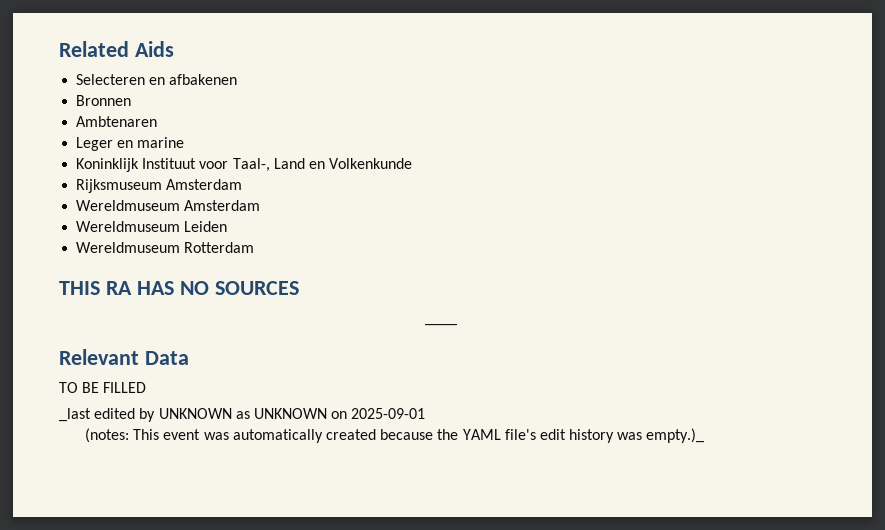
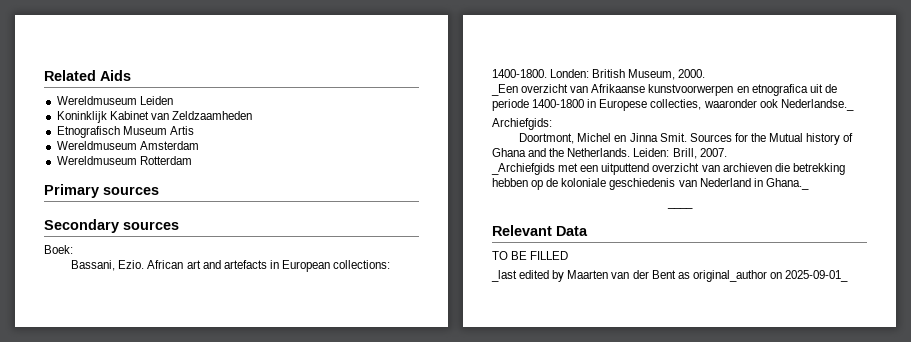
- Selecteren en afbakenen
- Bronnen
- Ambtenaren
- Leger en marine
- Koninklijk Instituut voor Taal-, Land en Volkenkunde
- Rijksmuseum Amsterdam
+ Wereldmuseum Leiden
+ Koninklijk Kabinet van Zeldzaamheden
+ Etnografisch Museum Artis
- Wereldmuseum Leiden
- THIS RA HAS NO SOURCES
+ Primary sources
+ Secondary sources
+ Boek:
+ Bassani, Ezio. African art and artefacts in European collections: 1400-1800. Londen: British Museum, 2000.
+ _Een overzicht van Afrikaanse kunstvoorwerpen en etnografica uit de periode 1400-1800 in Europese collecties, waaronder ook Nederlandse._
+ Archiefgids:
+ Doortmont, Michel en Jinna Smit. Sources for the Mutual history of Ghana and the Netherlands. Leiden: Brill, 2007.
+ _Archiefgids met een uitputtend overzicht van archieven die betrekking hebben op de koloniale geschiedenis van Nederland in Ghana._
- _last edited by UNKNOWN as UNKNOWN on 2025-09-01
- (notes: This event was automatically created because the YAML file's edit history was empty.)_
+ _last edited by Maarten van der Bent as original_author on 2025-09-01_

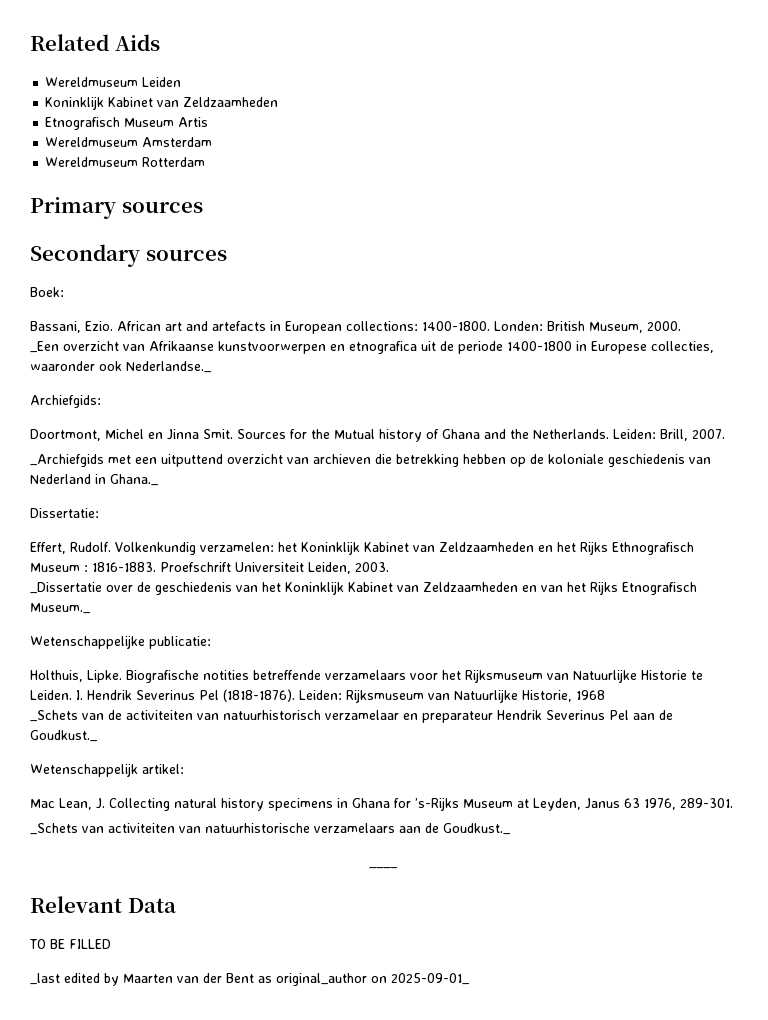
+ Dissertatie:
+ Effert, Rudolf. Volkenkundig verzamelen: het Koninklijk Kabinet van Zeldzaamheden en het Rijks Ethnografisch Museum : 1816-1883. Proefschrift Universiteit Leiden, 2003.
+ _Dissertatie over de geschiedenis van het Koninklijk Kabinet van Zeldzaamheden en van het Rijks Etnografisch Museum._
+ Wetenschappelijke publicatie:
+ Holthuis, Lipke. Biografische notities betreffende verzamelaars voor het Rijksmuseum van Natuurlijke Historie te Leiden. I. Hendrik Severinus Pel (1818-1876). Leiden: Rijksmuseum van Natuurlijke Historie, 1968
+ _Schets van de activiteiten van natuurhistorisch verzamelaar en preparateur Hendrik Severinus Pel aan de Goudkust._
+ Wetenschappelijk artikel:
+ Mac Lean, J. Collecting natural history specimens in Ghana for ’s-Rijks Museum at Leyden, Janus 63 1976, 289-301.
+ _Schets van activiteiten van natuurhistorische verzamelaars aan de Goudkust._

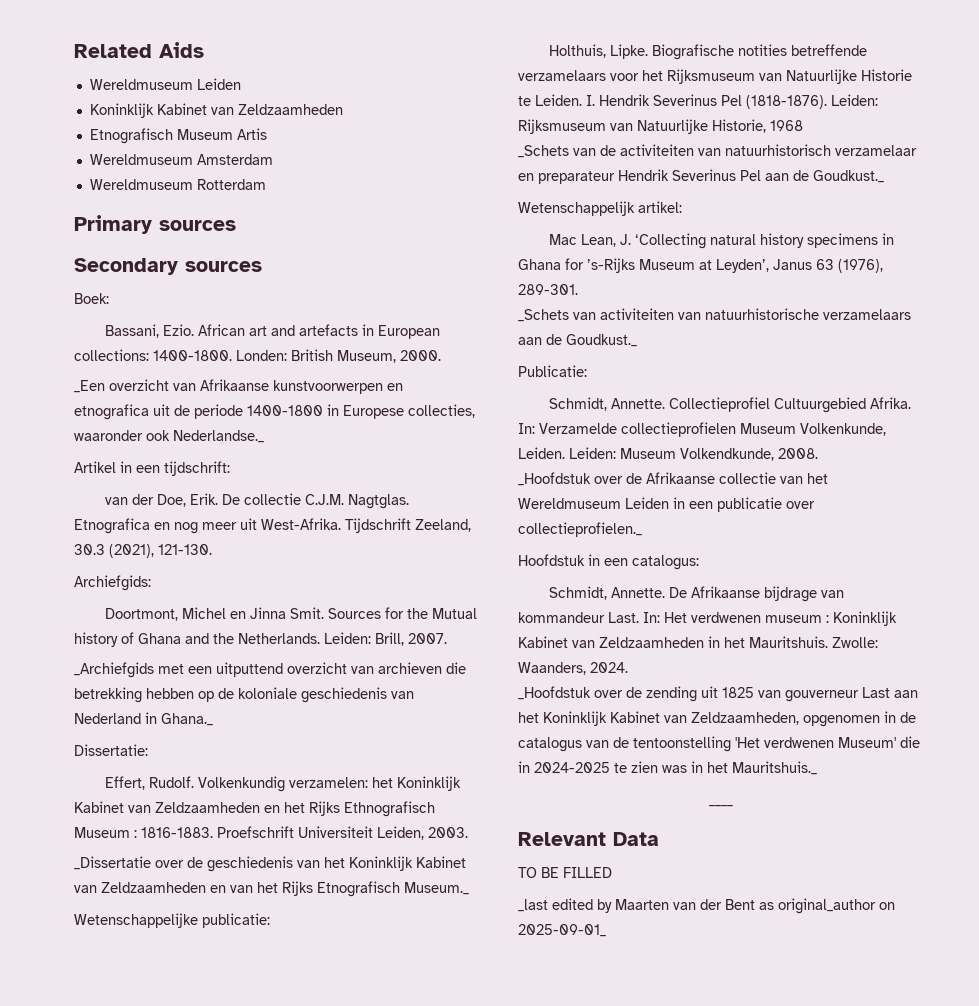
+ Artikel in een tijdschrift:
+ van der Doe, Erik. De collectie C.J.M. Nagtglas. Etnografica en nog meer uit West-Afrika. Tijdschrift Zeeland, 30.3 (2021), 121-130.
- Mac Lean, J. Collecting natural history specimens in Ghana for ’s-Rijks Museum at Leyden, Janus 63 1976, 289-301.
+ Mac Lean, J. ‘Collecting natural history specimens in Ghana for ’s-Rijks Museum at Leyden’, Janus 63 (1976), 289-301.
+ Publicatie:
+ Schmidt, Annette. Collectieprofiel Cultuurgebied Afrika. In: Verzamelde collectieprofielen Museum Volkenkunde, Leiden. Leiden: Museum Volkendkunde, 2008.
+ _Hoofdstuk over de Afrikaanse collectie van het Wereldmuseum Leiden in een publicatie over collectieprofielen._
+ Hoofdstuk in een catalogus:
+ Schmidt, Annette. De Afrikaanse bijdrage van kommandeur Last. In: Het verdwenen museum : Koninklijk Kabinet van Zeldzaamheden in het Mauritshuis. Zwolle: Waanders, 2024.
+ _Hoofdstuk over de zending uit 1825 van gouverneur Last aan het Koninklijk Kabinet van Zeldzaamheden, opgenomen in de catalogus van de tentoonstelling 'Het verdwenen Museum' die in 2024-2025 te zien was in het Mauritshuis._

